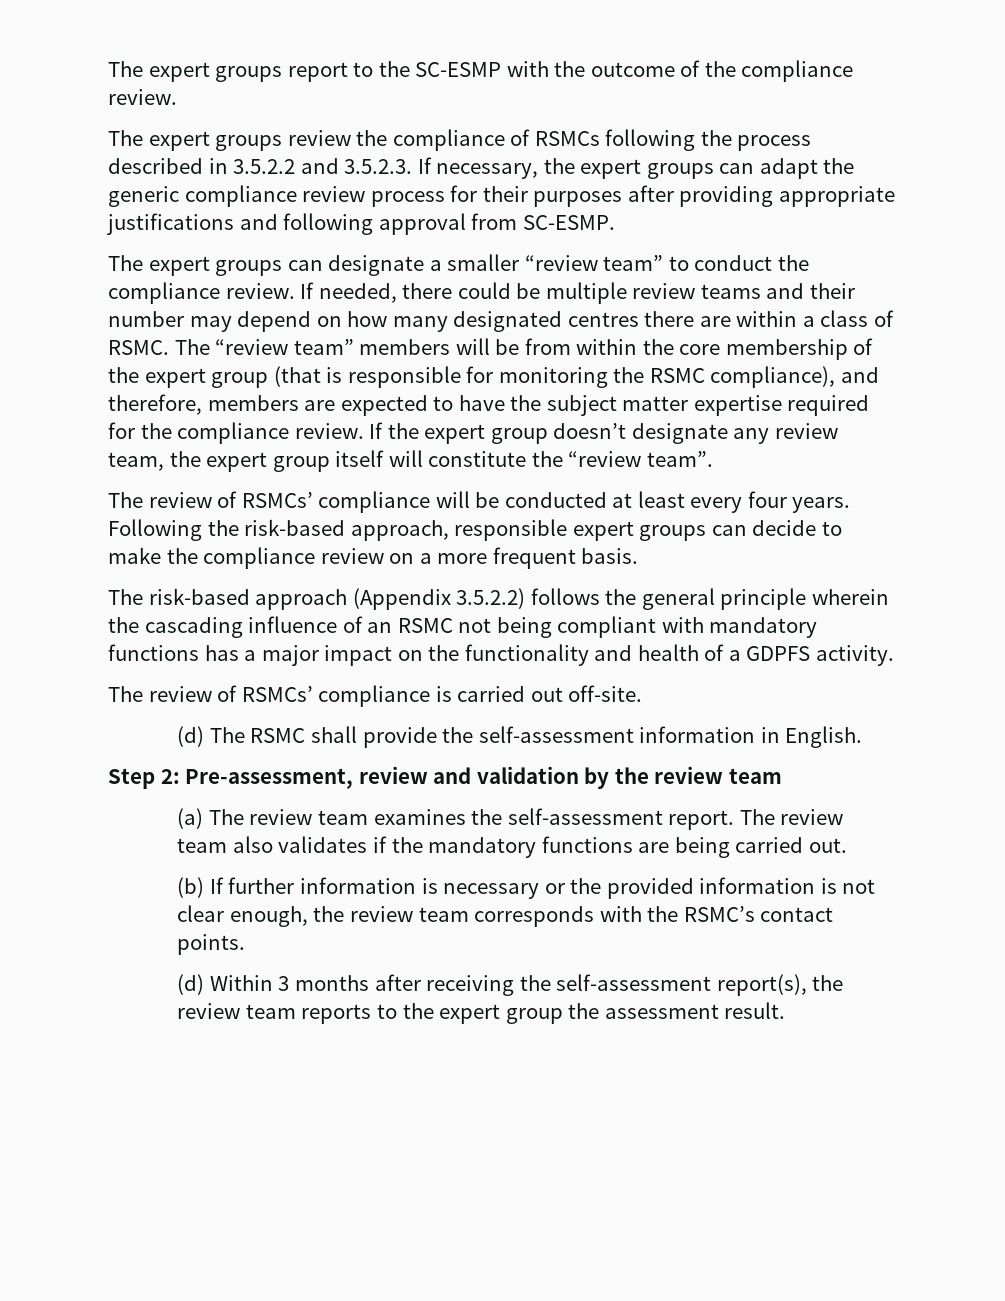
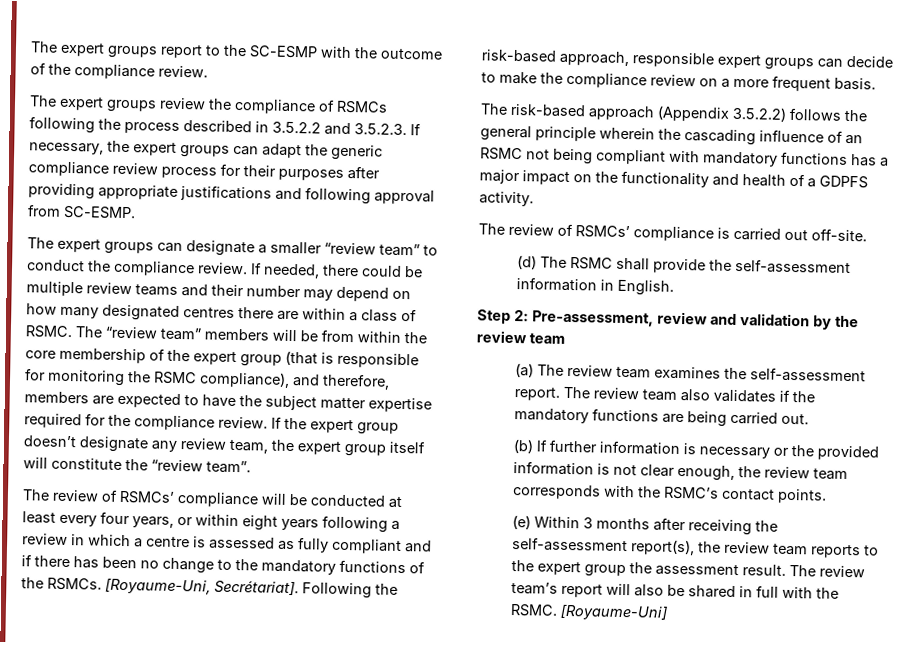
- The review of RSMCs’ compliance will be conducted at least every four years.
+ The review of RSMCs’ compliance will be conducted at least every four years, or within eight years following a review in which a centre is assessed as fully compliant and if there has been no change to the mandatory functions of the RSMCs. [Royaume-Uni, Secrétariat].
- (d) Within 3 months after receiving the self-assessment report(s), the review team reports to the expert group the assessment result.
+ (e) Within 3 months after receiving the self-assessment report(s), the review team reports to the expert group the assessment result.
+ The review team’s report will also be shared in full with the RSMC. [Royaume-Uni]

